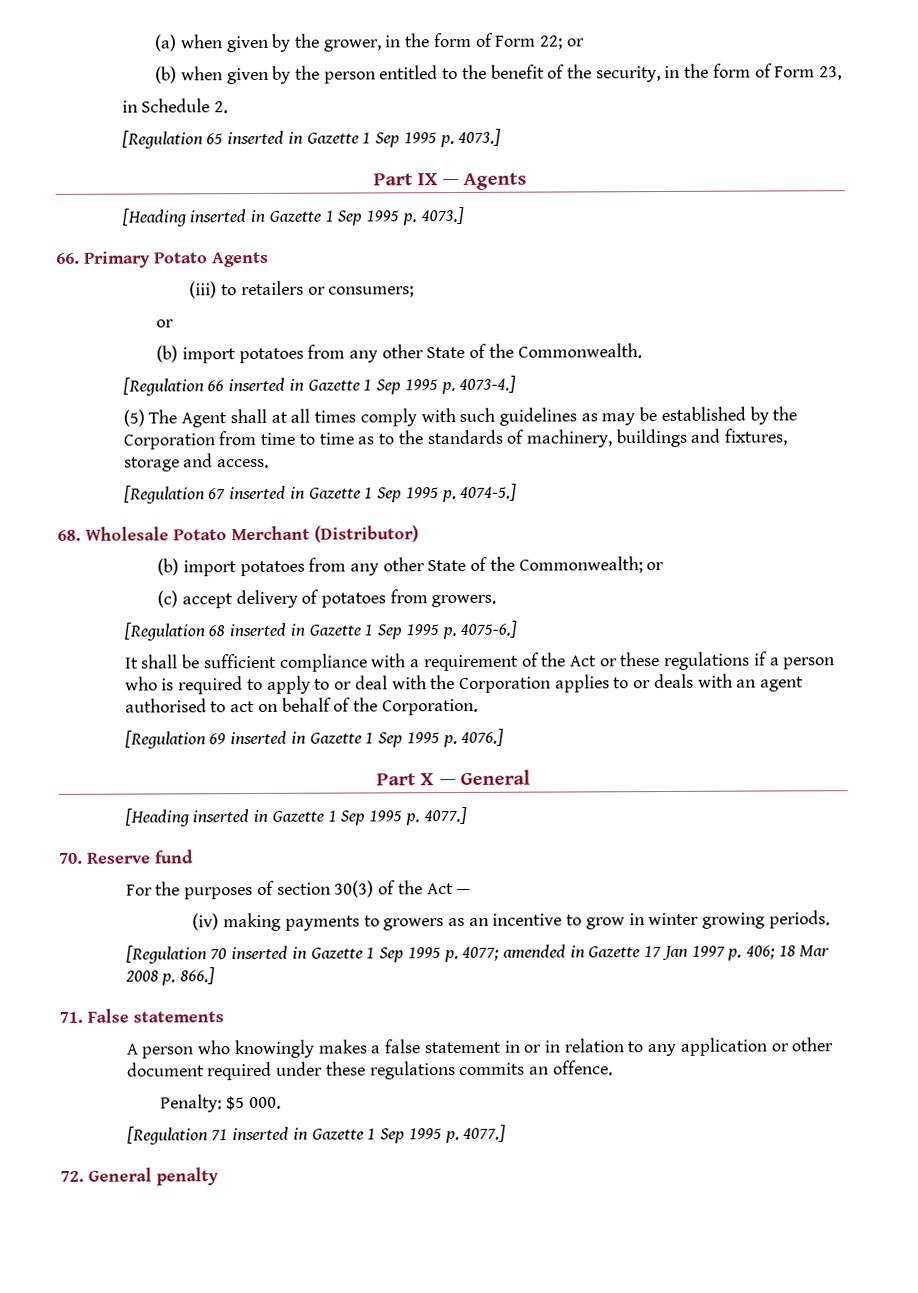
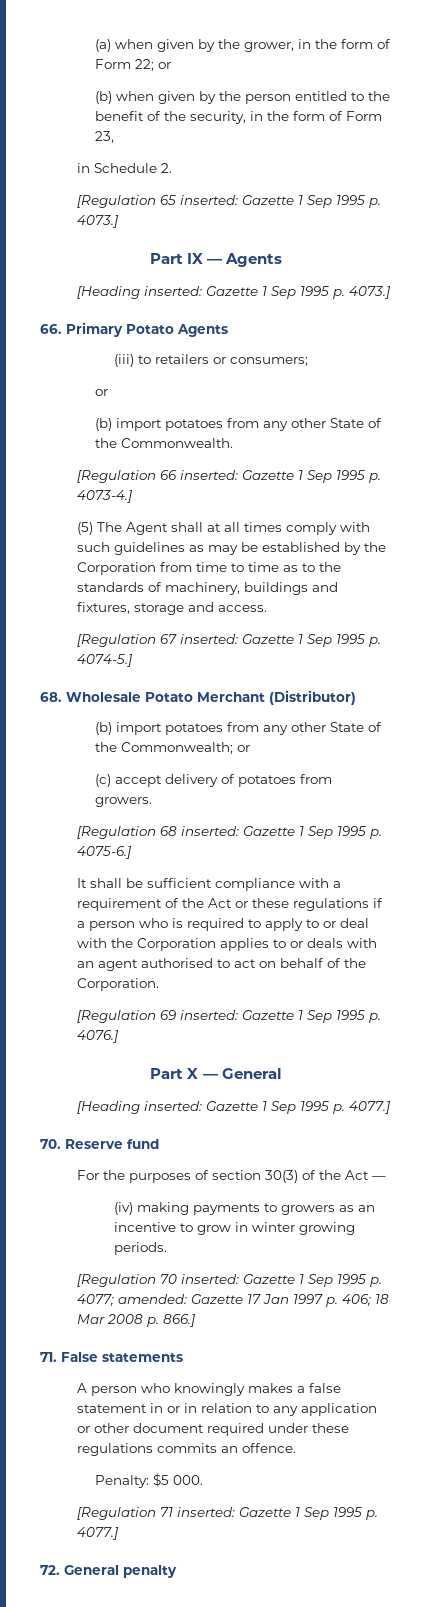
- [Regulation 65 inserted in Gazette 1 Sep 1995 p. 4073.]
+ [Regulation 65 inserted: Gazette 1 Sep 1995 p. 4073.]
- [Heading inserted in Gazette 1 Sep 1995 p. 4073.]
+ [Heading inserted: Gazette 1 Sep 1995 p. 4073.]
- [Regulation 66 inserted in Gazette 1 Sep 1995 p. 4073-4.]
+ [Regulation 66 inserted: Gazette 1 Sep 1995 p. 4073-4.]
- [Regulation 67 inserted in Gazette 1 Sep 1995 p. 4074-5.]
+ [Regulation 67 inserted: Gazette 1 Sep 1995 p. 4074-5.]
- [Regulation 68 inserted in Gazette 1 Sep 1995 p. 4075-6.]
+ [Regulation 68 inserted: Gazette 1 Sep 1995 p. 4075-6.]
- [Regulation 69 inserted in Gazette 1 Sep 1995 p. 4076.]
+ [Regulation 69 inserted: Gazette 1 Sep 1995 p. 4076.]
- [Heading inserted in Gazette 1 Sep 1995 p. 4077.]
+ [Heading inserted: Gazette 1 Sep 1995 p. 4077.]
- [Regulation 70 inserted in Gazette 1 Sep 1995 p. 4077; amended in Gazette 17 Jan 1997 p. 406; 18 Mar 2008 p. 866.]
+ [Regulation 70 inserted: Gazette 1 Sep 1995 p. 4077; amended: Gazette 17 Jan 1997 p. 406; 18 Mar 2008 p. 866.]
- [Regulation 71 inserted in Gazette 1 Sep 1995 p. 4077.]
+ [Regulation 71 inserted: Gazette 1 Sep 1995 p. 4077.]

